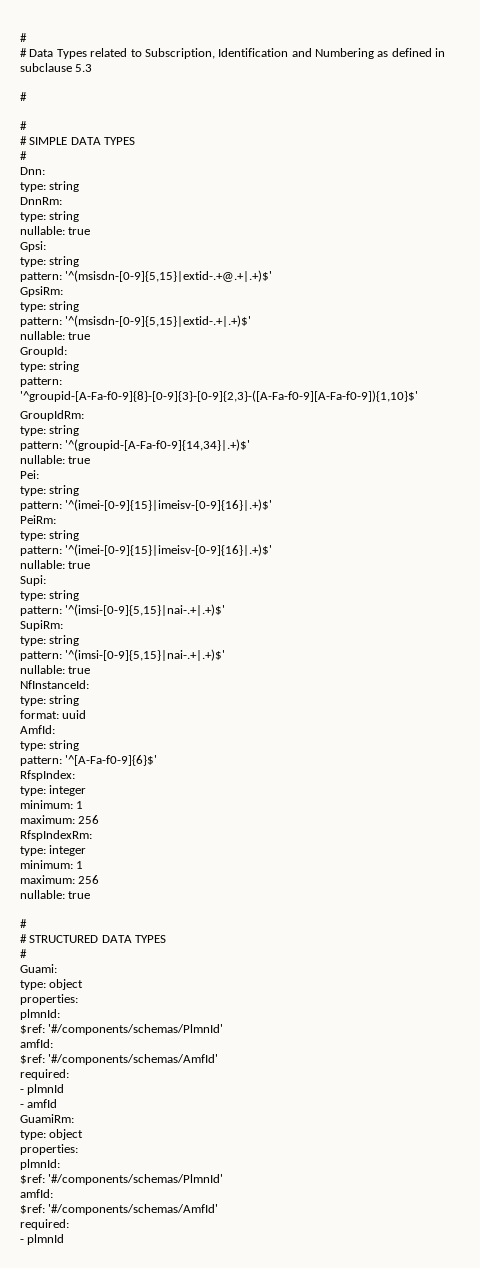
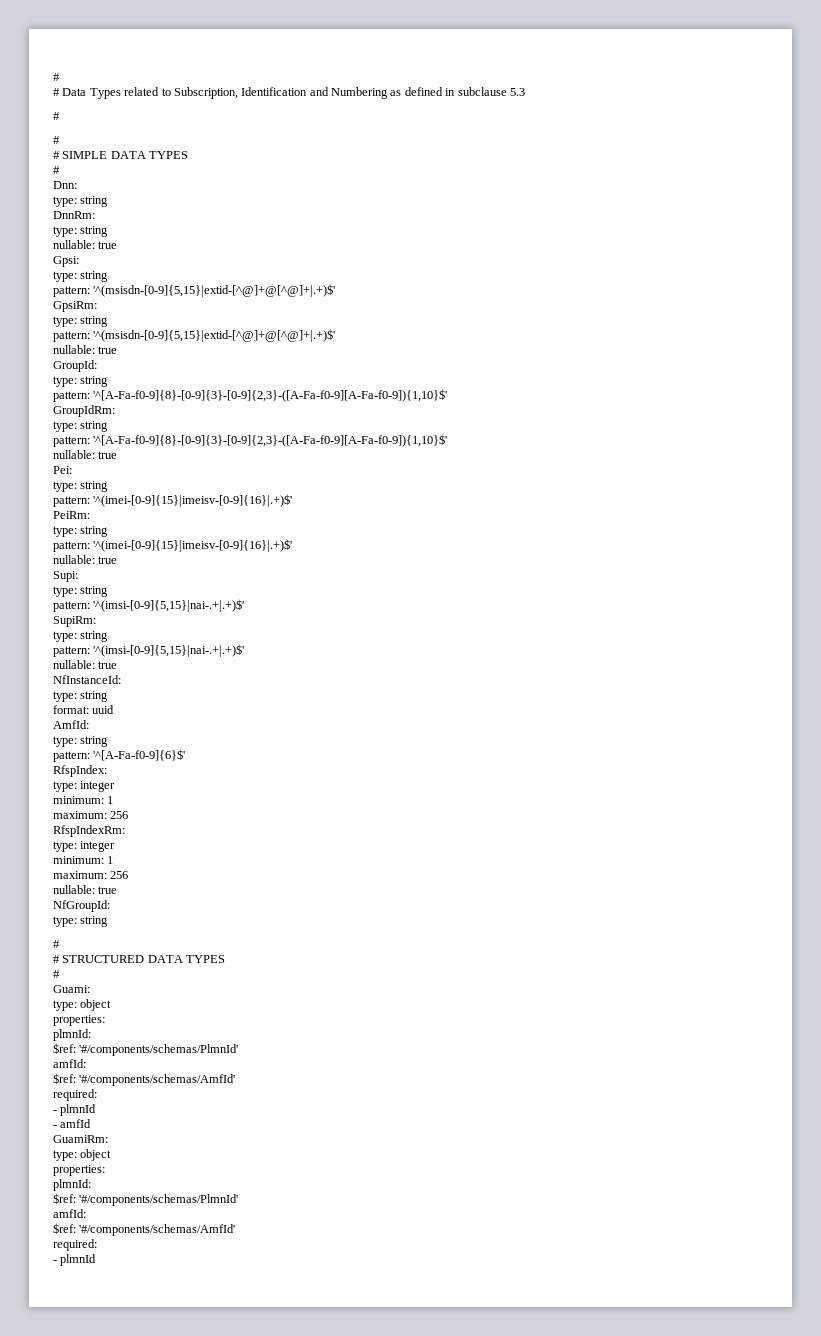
  Gpsi:
  type: string
- pattern: '^(msisdn-[0-9]{5,15}|extid-.+@.+|.+)$'
+ pattern: '^(msisdn-[0-9]{5,15}|extid-[^@]+@[^@]+|.+)$'
  GpsiRm:
  type: string
- pattern: '^(msisdn-[0-9]{5,15}|extid-.+|.+)$'
+ pattern: '^(msisdn-[0-9]{5,15}|extid-[^@]+@[^@]+|.+)$'
  GroupId:
  type: string
- pattern: '^groupid-[A-Fa-f0-9]{8}-[0-9]{3}-[0-9]{2,3}-([A-Fa-f0-9][A-Fa-f0-9]){1,10}$'
+ pattern: '^[A-Fa-f0-9]{8}-[0-9]{3}-[0-9]{2,3}-([A-Fa-f0-9][A-Fa-f0-9]){1,10}$'
  GroupIdRm:
  type: string
- pattern: '^(groupid-[A-Fa-f0-9]{14,34}|.+)$'
+ pattern: '^[A-Fa-f0-9]{8}-[0-9]{3}-[0-9]{2,3}-([A-Fa-f0-9][A-Fa-f0-9]){1,10}$'
+ NfGroupId:
+ type: string

